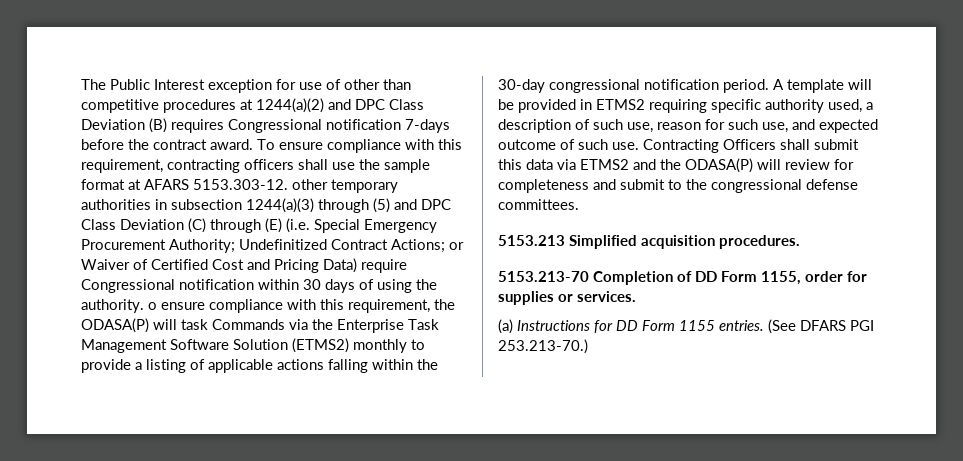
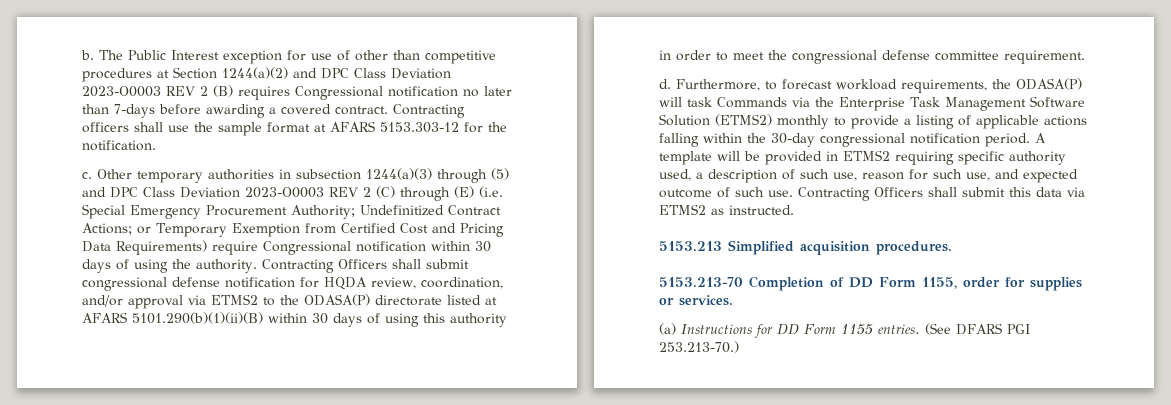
+ b.
- The Public Interest exception for use of other than competitive procedures at 1244(a)(2) and DPC Class Deviation (B) requires Congressional notification 7-days before the contract award. To ensure compliance with this requirement, contracting officers shall use the sample format at AFARS 5153.303-12. other temporary authorities in subsection 1244(a)(3) through (5) and DPC Class Deviation (C) through (E) (i.e. Special Emergency Procurement Authority;
+ The Public Interest exception for use of other than competitive procedures at Section 1244(a)(2) and DPC Class Deviation 2023-O0003 REV 2 (B) requires Congressional notification no later than 7-days before awarding a covered contract. Contracting officers shall use the sample format at AFARS 5153.303-12 for the notification.
+ c. Other temporary authorities in subsection 1244(a)(3) through (5) and DPC Class Deviation 2023-O0003 REV 2 (C) through (E) (i.e. Special Emergency Procurement Authority;
- or Waiver of Certified Cost and Pricing Data) require Congressional notification within 30 days of using the authority. o ensure compliance with this requirement, the ODASA(P) will task Commands via the Enterprise Task Management Software Solution (ETMS2) monthly to provide a listing of applicable actions falling within the 30-day congressional notification period.
+ or Temporary Exemption from Certified Cost and Pricing Data Requirements) require Congressional notification within 30 days of using the authority. Contracting Officers shall submit congressional defense notification for HQDA review, coordination, and/or approval via ETMS2 to the ODASA(P) directorate listed at AFARS 5101.290(b)(1)(ii)(B) within 30 days of using this authority in order to meet the congressional defense committee requirement.
+ d. Furthermore, to forecast workload requirements, the ODASA(P) will task Commands via the Enterprise Task Management Software Solution (ETMS2) monthly to provide a listing of applicable actions falling within the 30-day congressional notification period.
- Contracting Officers shall submit this data via ETMS2 and the ODASA(P) will review for completeness and submit to the congressional defense committees.
+ Contracting Officers shall submit this data via ETMS2 as instructed.

